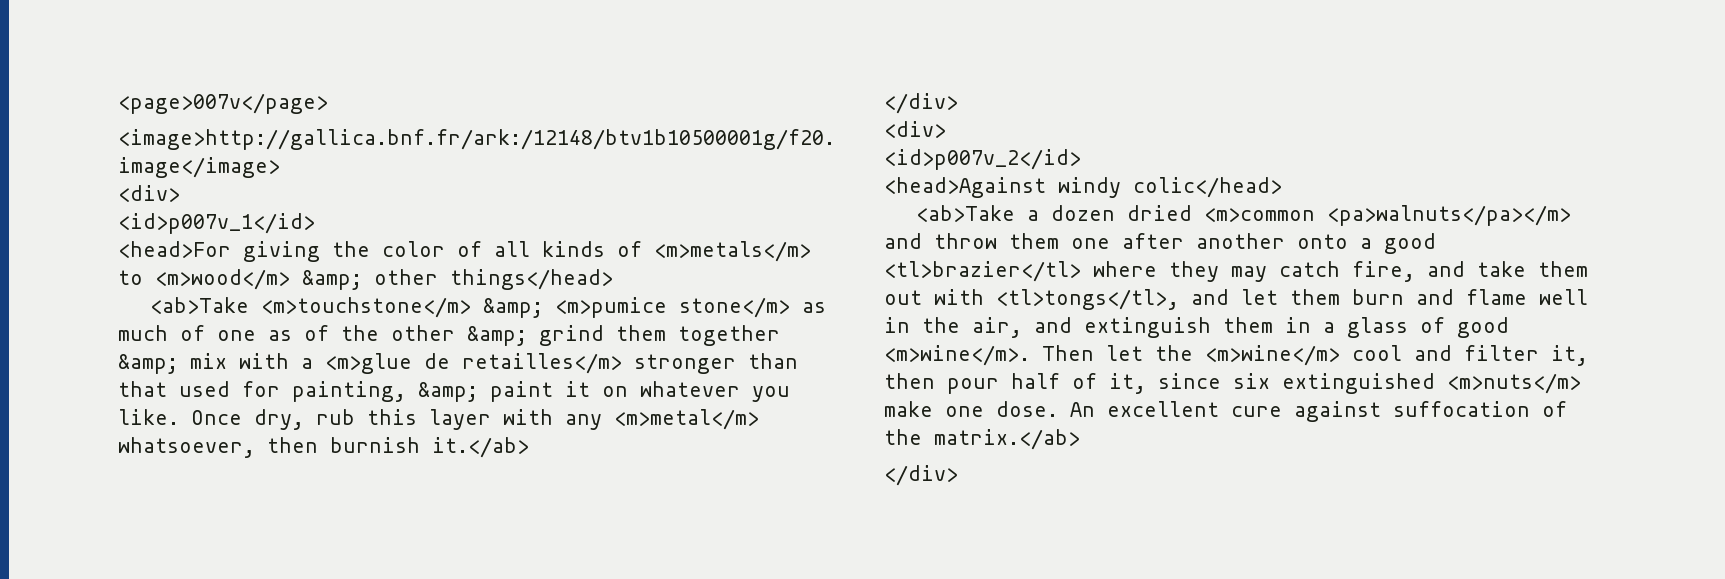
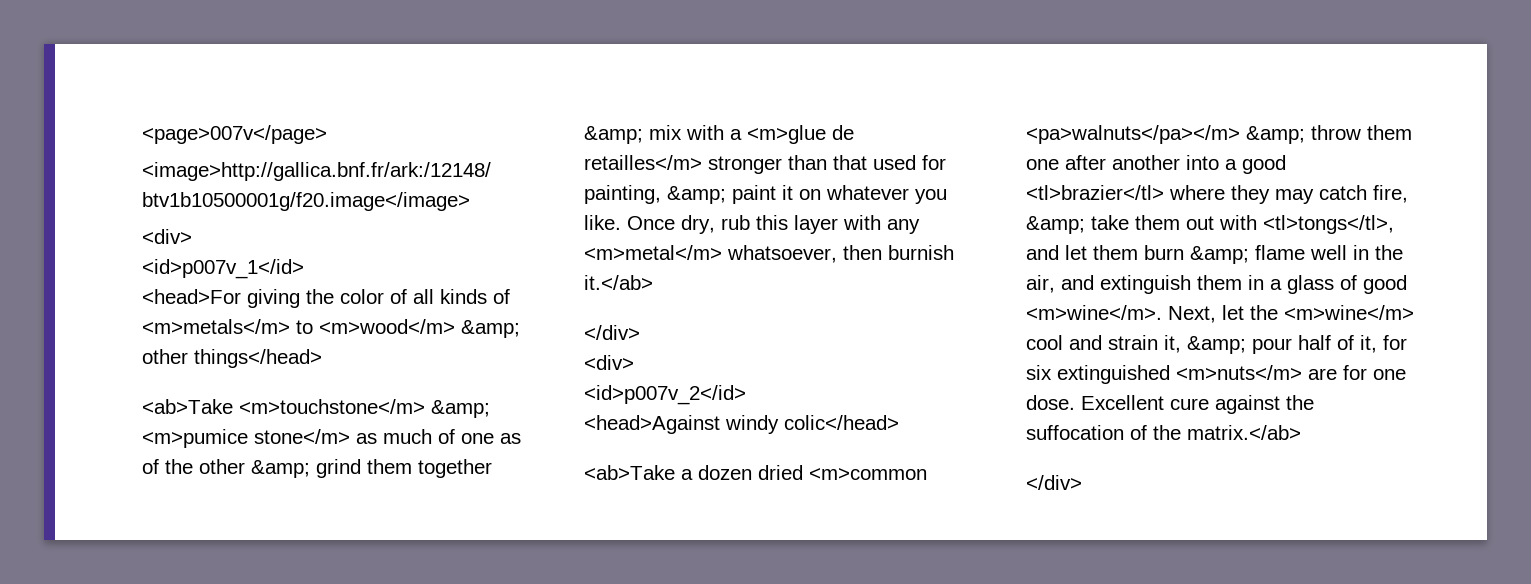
- <ab>Take a dozen dried <m>common <pa>walnuts</pa></m> and throw them one after another onto a good <tl>brazier</tl> where they may catch fire, and take them out with <tl>tongs</tl>, and let them burn and flame well in the air, and extinguish them in a glass of good <m>wine</m>.
+ <ab>Take a dozen dried <m>common <pa>walnuts</pa></m> &amp; throw them one after another into a good <tl>brazier</tl> where they may catch fire, &amp; take them out with <tl>tongs</tl>, and let them burn &amp; flame well in the air, and extinguish them in a glass of good <m>wine</m>.
- Then let the <m>wine</m> cool and filter it, then pour half of it, since six extinguished <m>nuts</m> make one dose. An excellent cure against suffocation of the matrix.</ab>
+ Next, let the <m>wine</m> cool and strain it, &amp; pour half of it, for six extinguished <m>nuts</m> are for one dose. Excellent cure against the suffocation of the matrix.</ab>

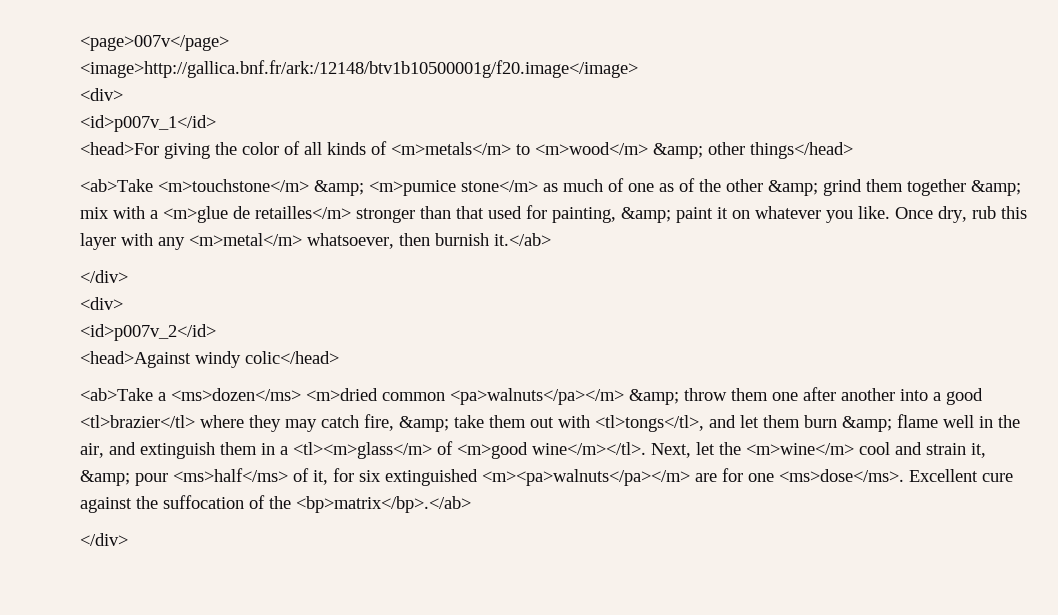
- <ab>Take a dozen dried <m>common <pa>walnuts</pa></m> &amp; throw them one after another into a good <tl>brazier</tl> where they may catch fire, &amp; take them out with <tl>tongs</tl>, and let them burn &amp; flame well in the air, and extinguish them in a glass of good <m>wine</m>.
+ <ab>Take a <ms>dozen</ms> <m>dried common <pa>walnuts</pa></m> &amp; throw them one after another into a good <tl>brazier</tl> where they may catch fire, &amp; take them out with <tl>tongs</tl>, and let them burn &amp; flame well in the air, and extinguish them in a <tl><m>glass</m> of <m>good wine</m></tl>.
- Next, let the <m>wine</m> cool and strain it, &amp; pour half of it, for six extinguished <m>nuts</m> are for one dose.
+ Next, let the <m>wine</m> cool and strain it, &amp; pour <ms>half</ms> of it, for six extinguished <m><pa>walnuts</pa></m> are for one <ms>dose</ms>.
- Excellent cure against the suffocation of the matrix.</ab>
+ Excellent cure against the suffocation of the <bp>matrix</bp>.</ab>

